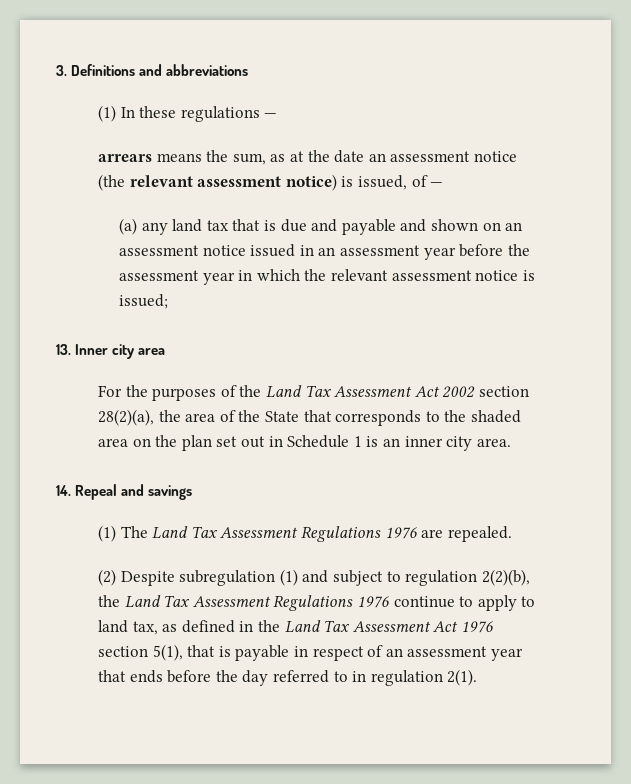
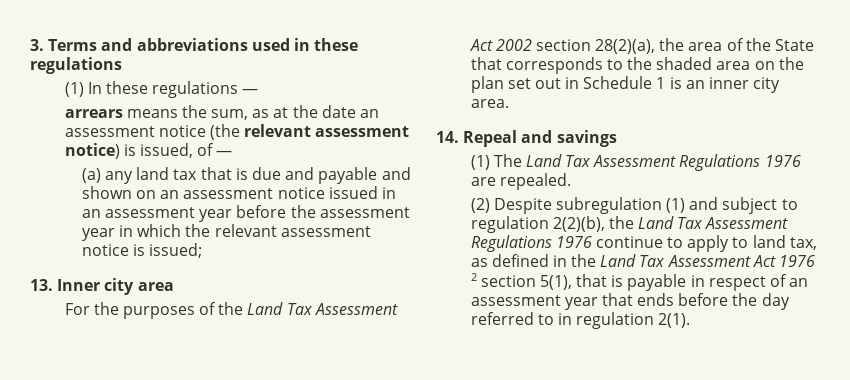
- 3. Definitions and abbreviations
+ 3. Terms and abbreviations used in these regulations
- (2) Despite subregulation (1) and subject to regulation 2(2)(b), the Land Tax Assessment Regulations 1976 continue to apply to land tax, as defined in the Land Tax Assessment Act 1976 section 5(1), that is payable in respect of an assessment year that ends before the day referred to in regulation 2(1).
+ (2) Despite subregulation (1) and subject to regulation 2(2)(b), the Land Tax Assessment Regulations 1976 continue to apply to land tax, as defined in the Land Tax Assessment Act 1976 2 section 5(1), that is payable in respect of an assessment year that ends before the day referred to in regulation 2(1).

